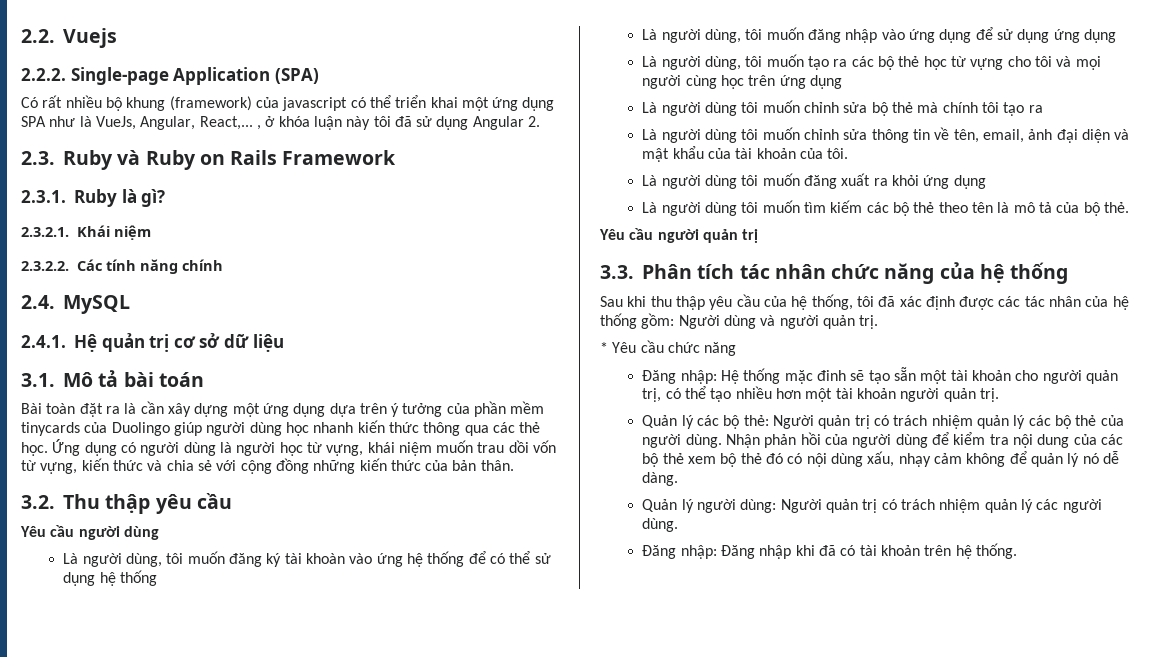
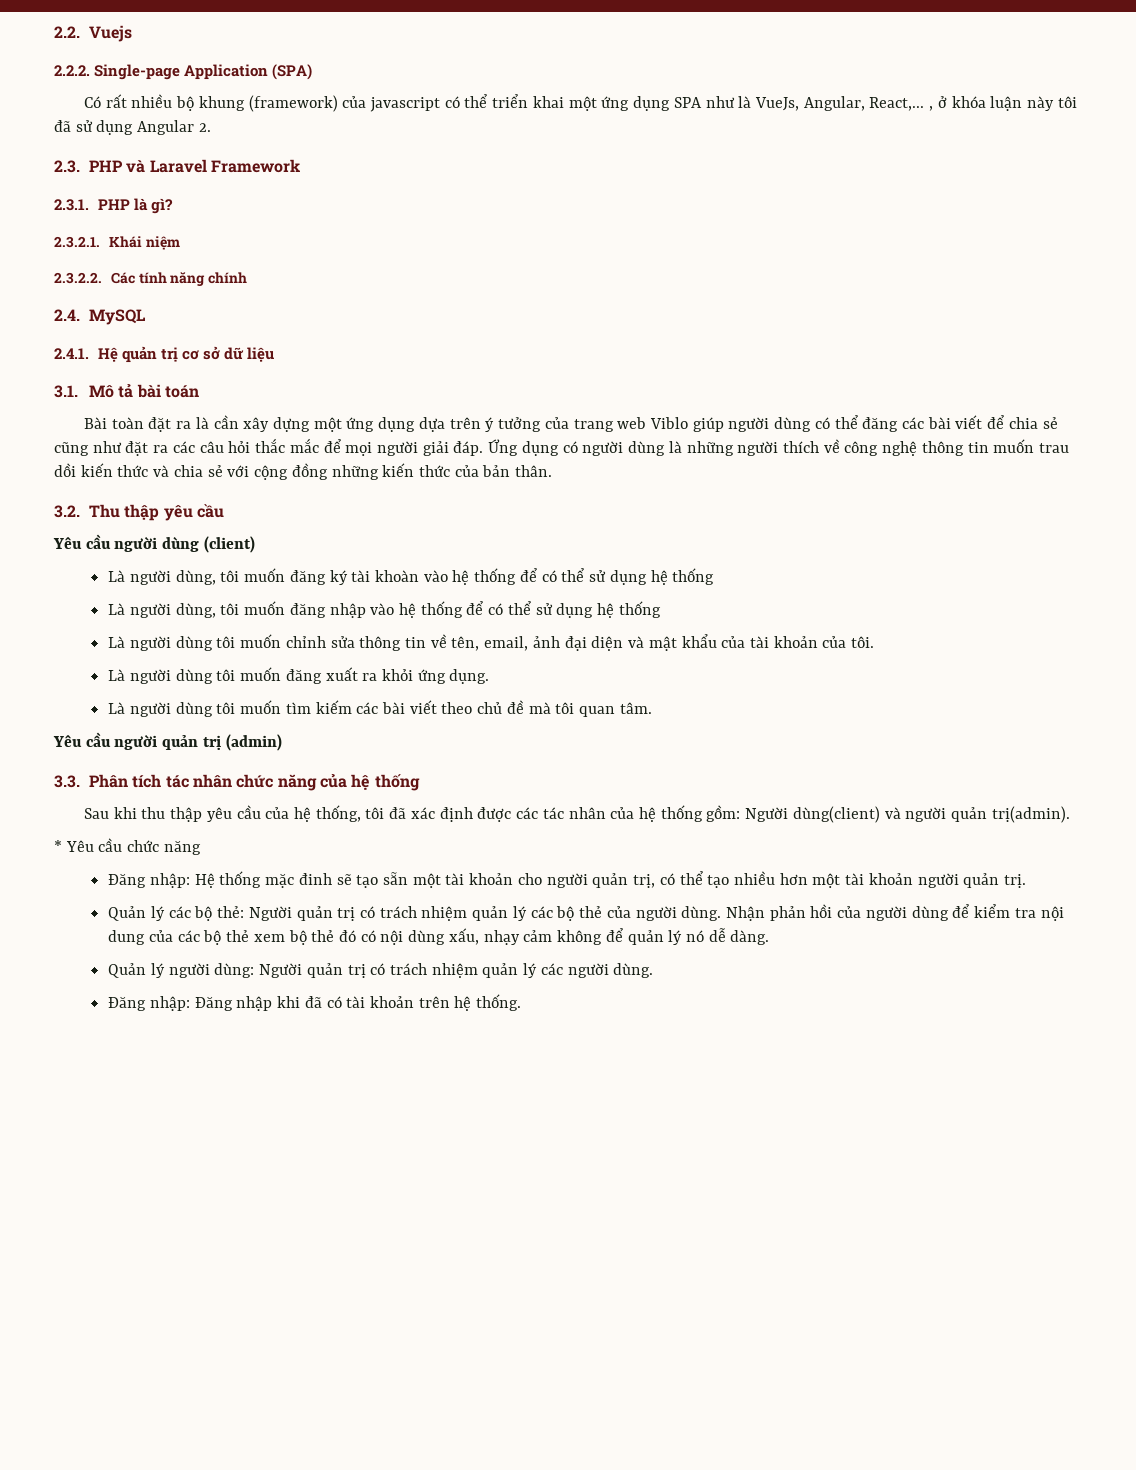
- 2.3. Ruby và Ruby on Rails Framework
+ 2.3. PHP và Laravel Framework
- 2.3.1. Ruby là gì?
+ 2.3.1. PHP là gì?
- Bài toàn đặt ra là cần xây dựng một ứng dụng dựa trên ý tưởng của phần mềm tinycards của Duolingo giúp người dùng học nhanh kiến thức thông qua các thẻ học.
+ Bài toàn đặt ra là cần xây dựng một ứng dụng dựa trên ý tưởng của trang web Viblo giúp người dùng có thể đăng các bài viết để chia sẻ cũng như đặt ra các câu hỏi thắc mắc để mọi người giải đáp.
- Ứng dụng có người dùng là người học từ vựng, khái niệm muốn trau dồi vốn từ vựng, kiến thức và chia sẻ với cộng đồng những kiến thức của bản thân.
+ Ứng dụng có người dùng là những người thích về công nghệ thông tin muốn trau dồi kiến thức và chia sẻ với cộng đồng những kiến thức của bản thân.
- Yêu cầu người dùng
+ Yêu cầu người dùng (client)
- Là người dùng, tôi muốn đăng ký tài khoàn vào ứng hệ thống để có thể sử dụng hệ thống
+ Là người dùng, tôi muốn đăng ký tài khoàn vào hệ thống để có thể sử dụng hệ thống
- Là người dùng, tôi muốn đăng nhập vào ứng dụng để sử dụng ứng dụng
- Là người dùng, tôi muốn tạo ra các bộ thẻ học từ vựng cho tôi và mọi người cùng học trên ứng dụng
- Là người dùng tôi muốn chỉnh sửa bộ thẻ mà chính tôi tạo ra
+ Là người dùng, tôi muốn đăng nhập vào hệ thống để có thể sử dụng hệ thống
- Là người dùng tôi muốn đăng xuất ra khỏi ứng dụng
+ Là người dùng tôi muốn đăng xuất ra khỏi ứng dụng.
- Là người dùng tôi muốn tìm kiếm các bộ thẻ theo tên là mô tả của bộ thẻ.
+ Là người dùng tôi muốn tìm kiếm các bài viết theo chủ đề mà tôi quan tâm.
- Yêu cầu người quản trị
+ Yêu cầu người quản trị (admin)
- Sau khi thu thập yêu cầu của hệ thống, tôi đã xác định được các tác nhân của hệ thống gồm: Người dùng và người quản trị.
+ Sau khi thu thập yêu cầu của hệ thống, tôi đã xác định được các tác nhân của hệ thống gồm: Người dùng(client) và người quản trị(admin).

